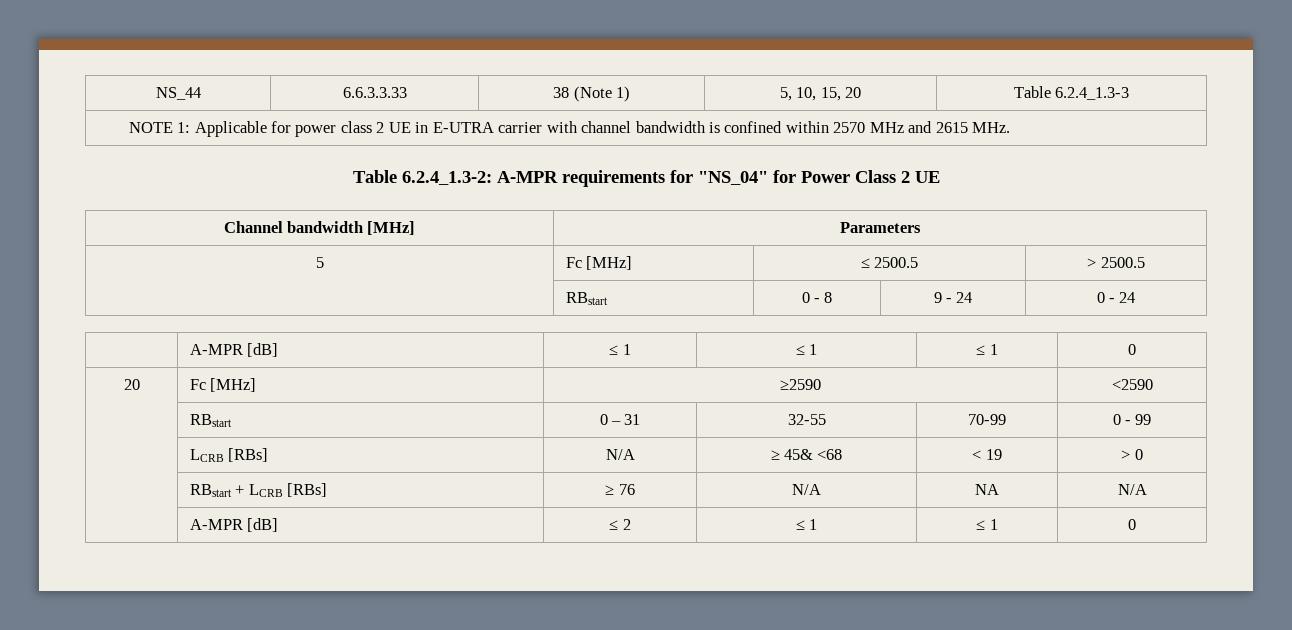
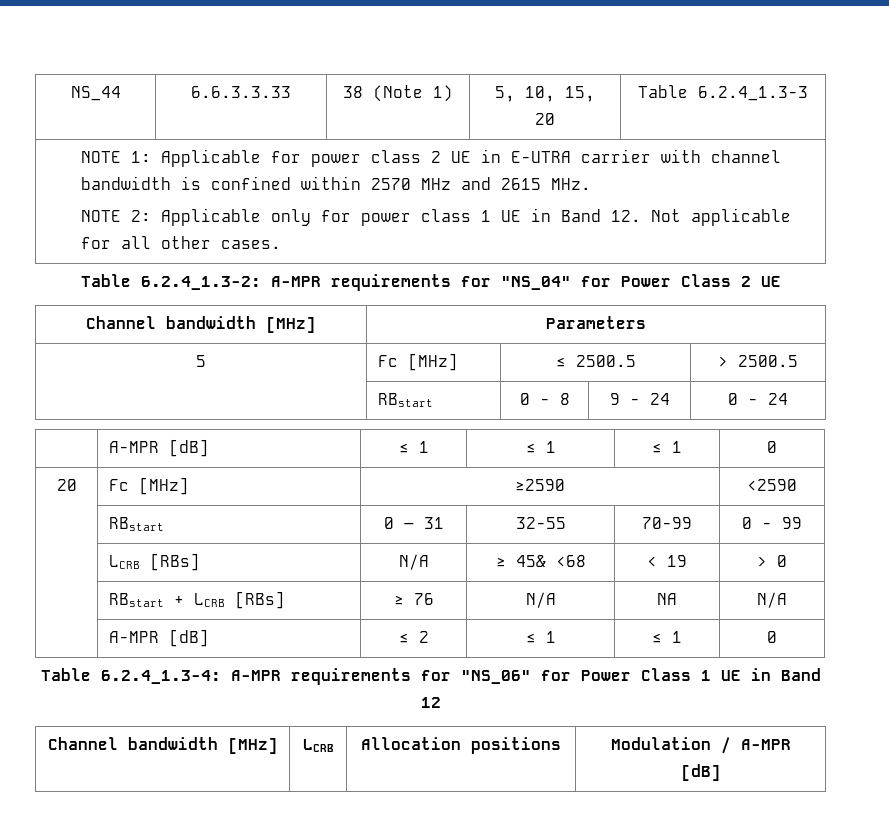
  NOTE 1: Applicable for power class 2 UE in E-UTRA carrier with channel bandwidth is confined within 2570 MHz and 2615 MHz.
+ NOTE 2: Applicable only for power class 1 UE in Band 12. Not applicable for all other cases.
+ Table 6.2.4_1.3-4: A-MPR requirements for "NS_06" for Power Class 1 UE in Band 12
+ Channel bandwidth [MHz] | LCRB | Allocation positions | Modulation / A-MPR [dB]

